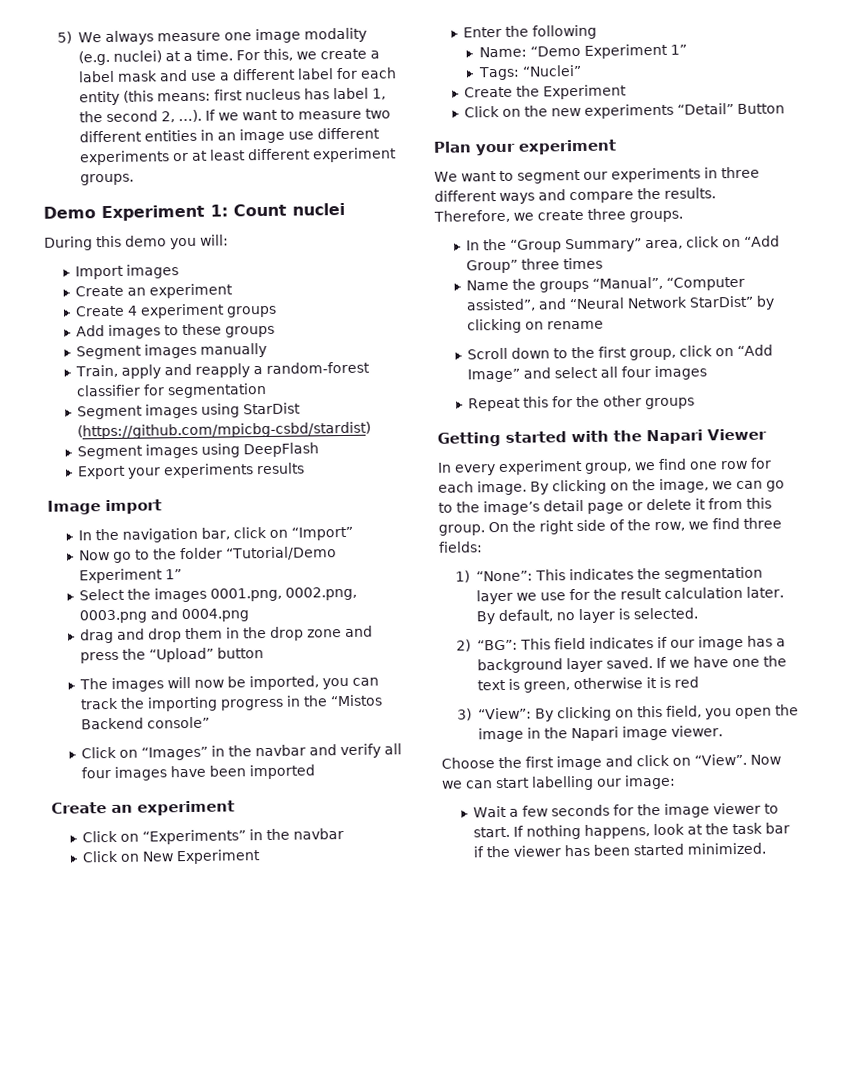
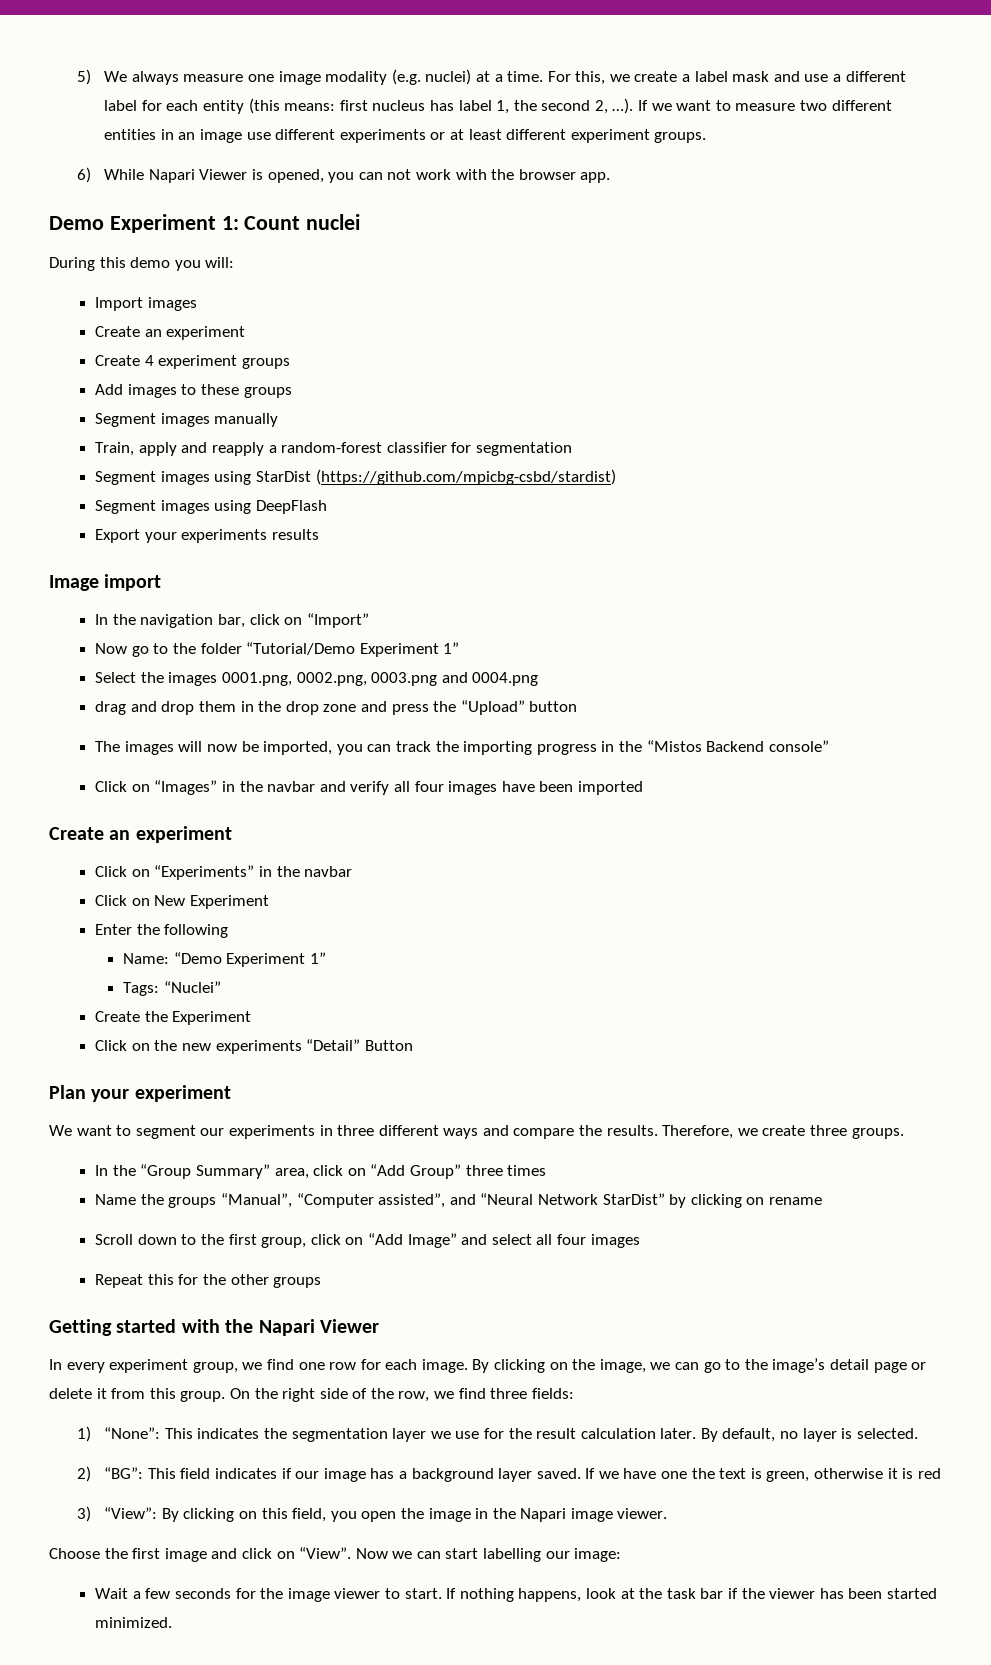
+ 6) While Napari Viewer is opened, you can not work with the browser app.

